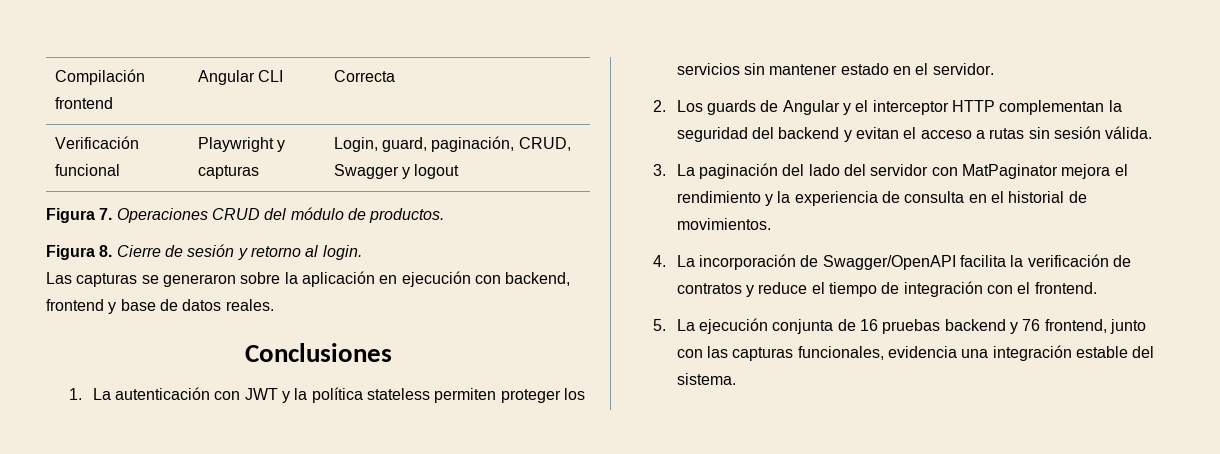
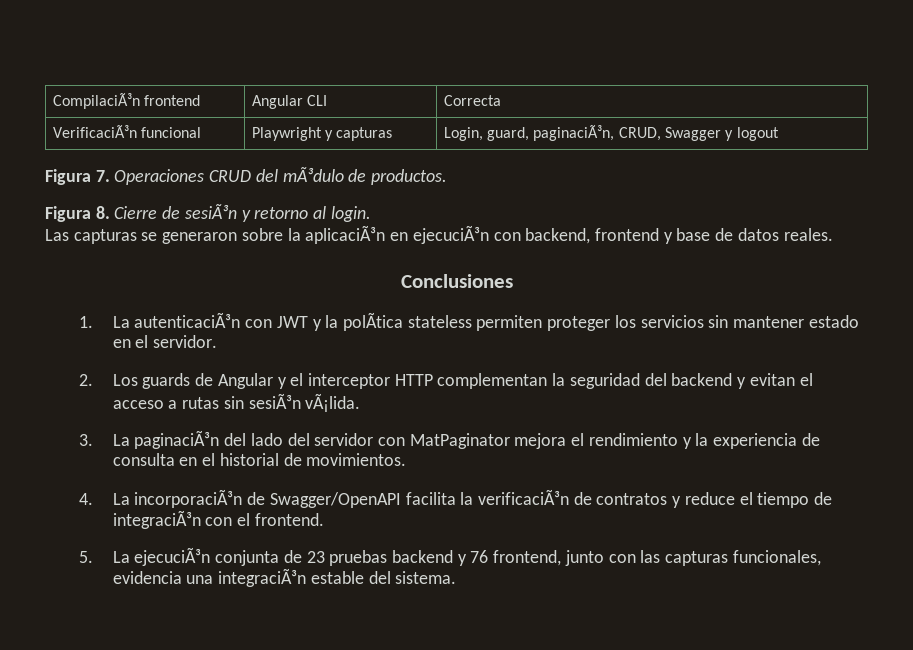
- Compilación frontend | Angular CLI | Correcta
+ CompilaciÃ³n frontend | Angular CLI | Correcta
- Verificación funcional | Playwright y capturas | Login, guard, paginación, CRUD, Swagger y logout
+ VerificaciÃ³n funcional | Playwright y capturas | Login, guard, paginaciÃ³n, CRUD, Swagger y logout
- Figura 7. Operaciones CRUD del módulo de productos.
+ Figura 7. Operaciones CRUD del mÃ³dulo de productos.
- Figura 8. Cierre de sesión y retorno al login.
+ Figura 8. Cierre de sesiÃ³n y retorno al login.
- Las capturas se generaron sobre la aplicación en ejecución con backend, frontend y base de datos reales.
+ Las capturas se generaron sobre la aplicaciÃ³n en ejecuciÃ³n con backend, frontend y base de datos reales.
- 1. La autenticación con JWT y la política stateless permiten proteger los servicios sin mantener estado en el servidor.
+ 1. La autenticaciÃ³n con JWT y la polÃtica stateless permiten proteger los servicios sin mantener estado en el servidor.
- 2. Los guards de Angular y el interceptor HTTP complementan la seguridad del backend y evitan el acceso a rutas sin sesión válida.
+ 2. Los guards de Angular y el interceptor HTTP complementan la seguridad del backend y evitan el acceso a rutas sin sesiÃ³n vÃ¡lida.
- 3. La paginación del lado del servidor con MatPaginator mejora el rendimiento y la experiencia de consulta en el historial de movimientos.
+ 3. La paginaciÃ³n del lado del servidor con MatPaginator mejora el rendimiento y la experiencia de consulta en el historial de movimientos.
- 4. La incorporación de Swagger/OpenAPI facilita la verificación de contratos y reduce el tiempo de integración con el frontend.
+ 4. La incorporaciÃ³n de Swagger/OpenAPI facilita la verificaciÃ³n de contratos y reduce el tiempo de integraciÃ³n con el frontend.
- 5. La ejecución conjunta de 16 pruebas backend y 76 frontend, junto con las capturas funcionales, evidencia una integración estable del sistema.
+ 5. La ejecuciÃ³n conjunta de 23 pruebas backend y 76 frontend, junto con las capturas funcionales, evidencia una integraciÃ³n estable del sistema.

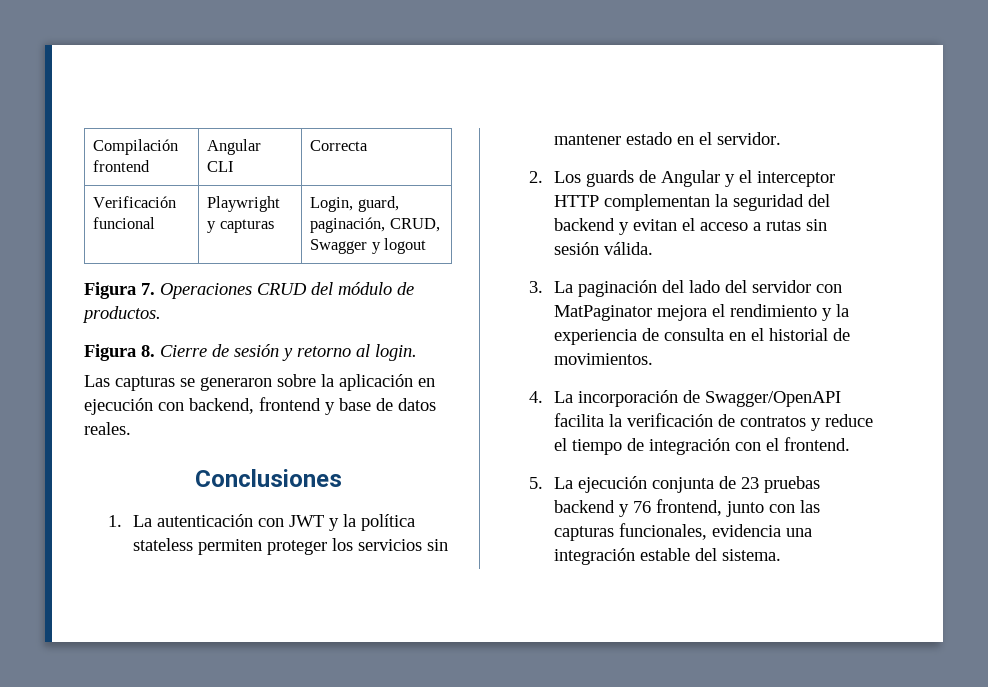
- CompilaciÃ³n frontend | Angular CLI | Correcta
+ Compilación frontend | Angular CLI | Correcta
- VerificaciÃ³n funcional | Playwright y capturas | Login, guard, paginaciÃ³n, CRUD, Swagger y logout
+ Verificación funcional | Playwright y capturas | Login, guard, paginación, CRUD, Swagger y logout
- Figura 7. Operaciones CRUD del mÃ³dulo de productos.
+ Figura 7. Operaciones CRUD del módulo de productos.
- Figura 8. Cierre de sesiÃ³n y retorno al login.
+ Figura 8. Cierre de sesión y retorno al login.
- Las capturas se generaron sobre la aplicaciÃ³n en ejecuciÃ³n con backend, frontend y base de datos reales.
+ Las capturas se generaron sobre la aplicación en ejecución con backend, frontend y base de datos reales.
- 1. La autenticaciÃ³n con JWT y la polÃtica stateless permiten proteger los servicios sin mantener estado en el servidor.
+ 1. La autenticación con JWT y la política stateless permiten proteger los servicios sin mantener estado en el servidor.
- 2. Los guards de Angular y el interceptor HTTP complementan la seguridad del backend y evitan el acceso a rutas sin sesiÃ³n vÃ¡lida.
+ 2. Los guards de Angular y el interceptor HTTP complementan la seguridad del backend y evitan el acceso a rutas sin sesión válida.
- 3. La paginaciÃ³n del lado del servidor con MatPaginator mejora el rendimiento y la experiencia de consulta en el historial de movimientos.
+ 3. La paginación del lado del servidor con MatPaginator mejora el rendimiento y la experiencia de consulta en el historial de movimientos.
- 4. La incorporaciÃ³n de Swagger/OpenAPI facilita la verificaciÃ³n de contratos y reduce el tiempo de integraciÃ³n con el frontend.
+ 4. La incorporación de Swagger/OpenAPI facilita la verificación de contratos y reduce el tiempo de integración con el frontend.
- 5. La ejecuciÃ³n conjunta de 23 pruebas backend y 76 frontend, junto con las capturas funcionales, evidencia una integraciÃ³n estable del sistema.
+ 5. La ejecución conjunta de 23 pruebas backend y 76 frontend, junto con las capturas funcionales, evidencia una integración estable del sistema.

